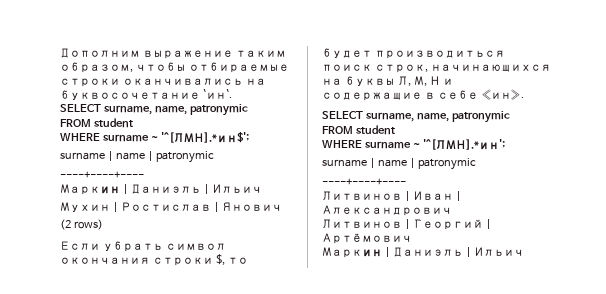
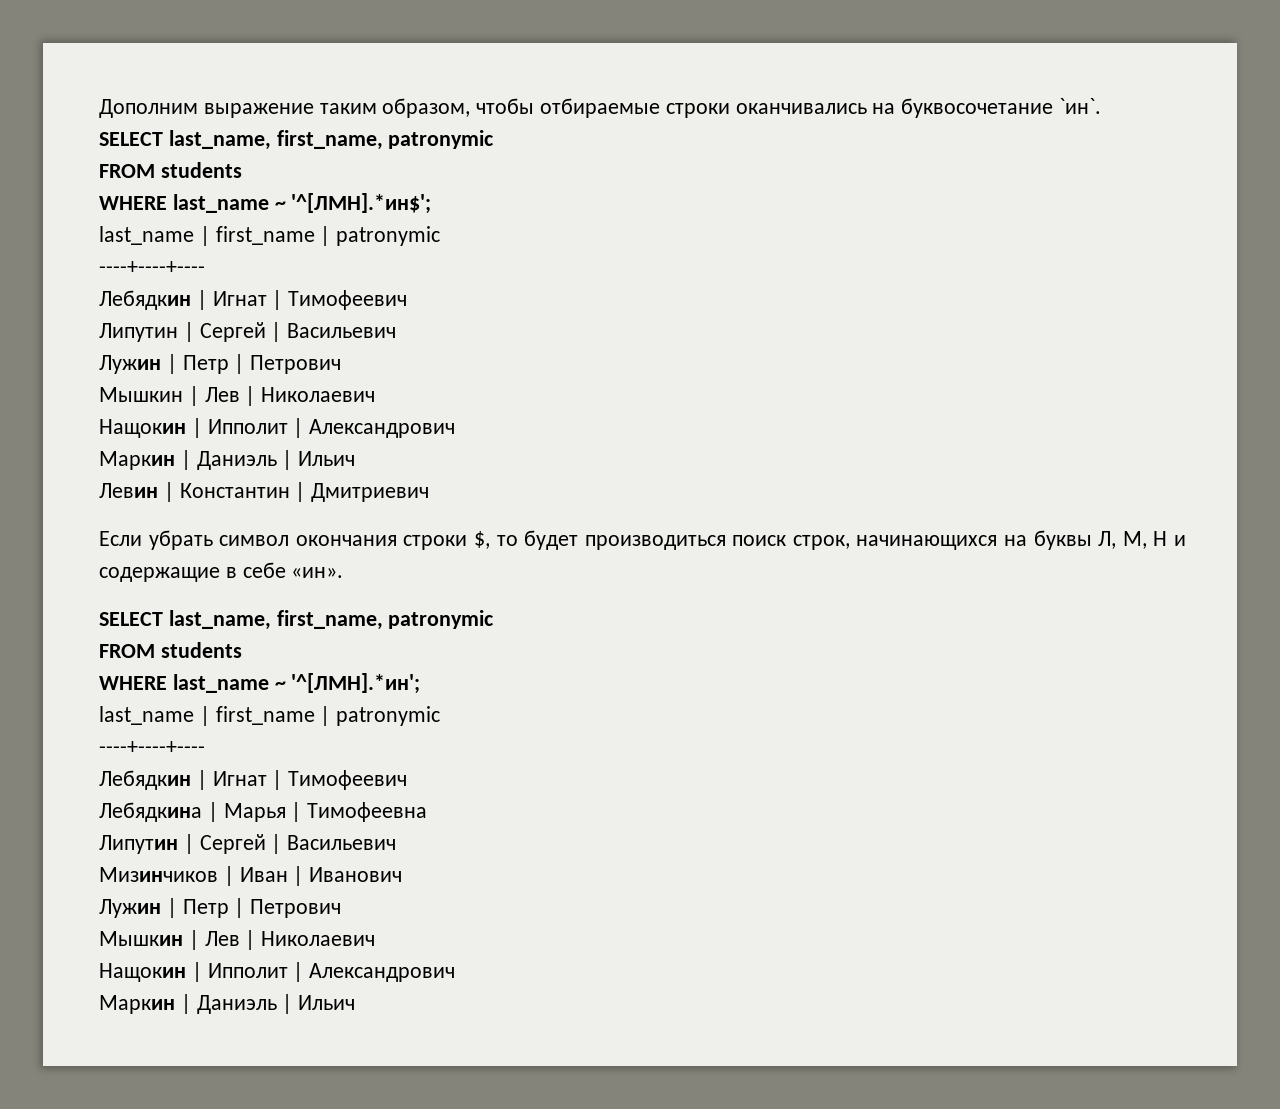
  Дополним выражение таким образом, чтобы отбираемые строки оканчивались на буквосочетание `ин`.
- SELECT surname, name, patronymic
- FROM student
- WHERE surname ~ '^[ЛМН].*ин$';
- surname | name | patronymic
+ SELECT last_name, first_name, patronymic
+ FROM students
+ WHERE last_name ~ '^[ЛМН].*ин$';
+ last_name | first_name | patronymic
  ----+----+----
+ Лебядкин | Игнат | Тимофеевич
+ Липутин | Сергей | Васильевич
+ Лужин | Петр | Петрович
+ Мышкин | Лев | Николаевич
+ Нащокин | Ипполит | Александрович
- Мухин | Ростислав | Янович
- (2 rows)
+ Левин | Константин | Дмитриевич
  Если убрать символ окончания строки $, то будет производиться поиск строк, начинающихся на буквы Л, М, Н и содержащие в себе «ин».
- SELECT surname, name, patronymic
- FROM student
- WHERE surname ~ '^[ЛМН].*ин';
- surname | name | patronymic
+ SELECT last_name, first_name, patronymic
+ FROM students
+ WHERE last_name ~ '^[ЛМН].*ин';
+ last_name | first_name | patronymic
  ----+----+----
- Литвинов | Иван | Александрович
- Литвинов | Георгий | Артёмович
+ Лебядкин | Игнат | Тимофеевич
+ Лебядкина | Марья | Тимофеевна
+ Липутин | Сергей | Васильевич
+ Мизинчиков | Иван | Иванович
+ Лужин | Петр | Петрович
+ Мышкин | Лев | Николаевич
+ Нащокин | Ипполит | Александрович

